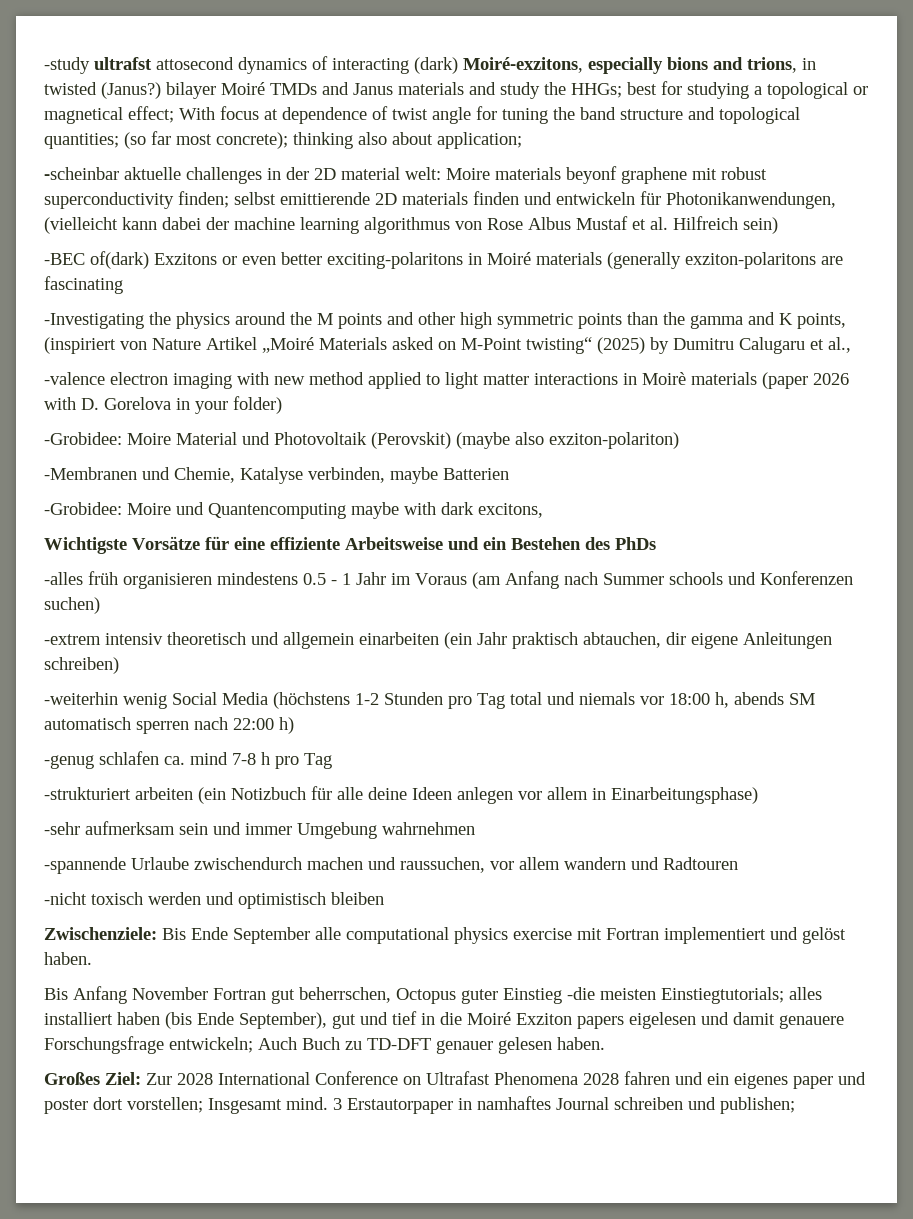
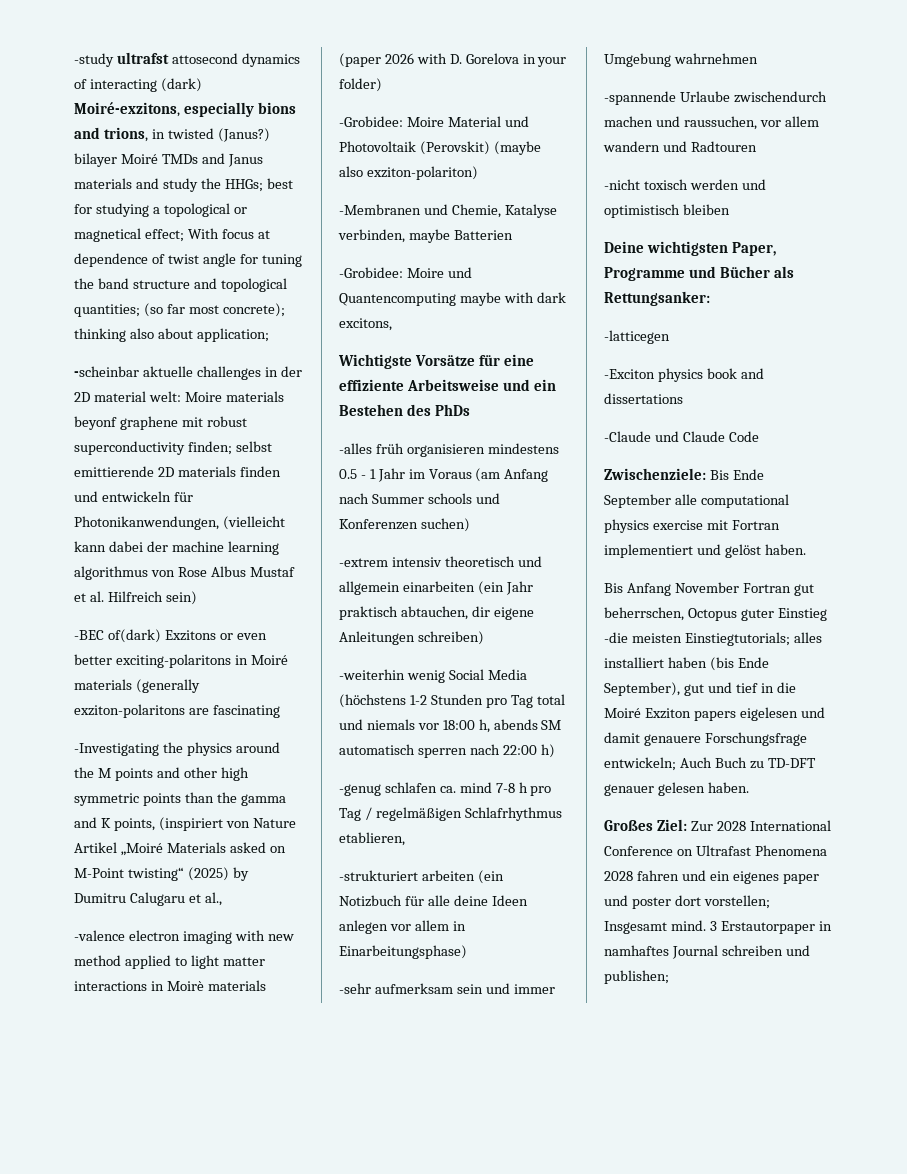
- -genug schlafen ca. mind 7-8 h pro Tag
+ -genug schlafen ca. mind 7-8 h pro Tag / regelmäßigen Schlafrhythmus etablieren,
+ Deine wichtigsten Paper, Programme und Bücher als Rettungsanker:
+ -latticegen
+ -Exciton physics book and dissertations
+ -Claude und Claude Code

